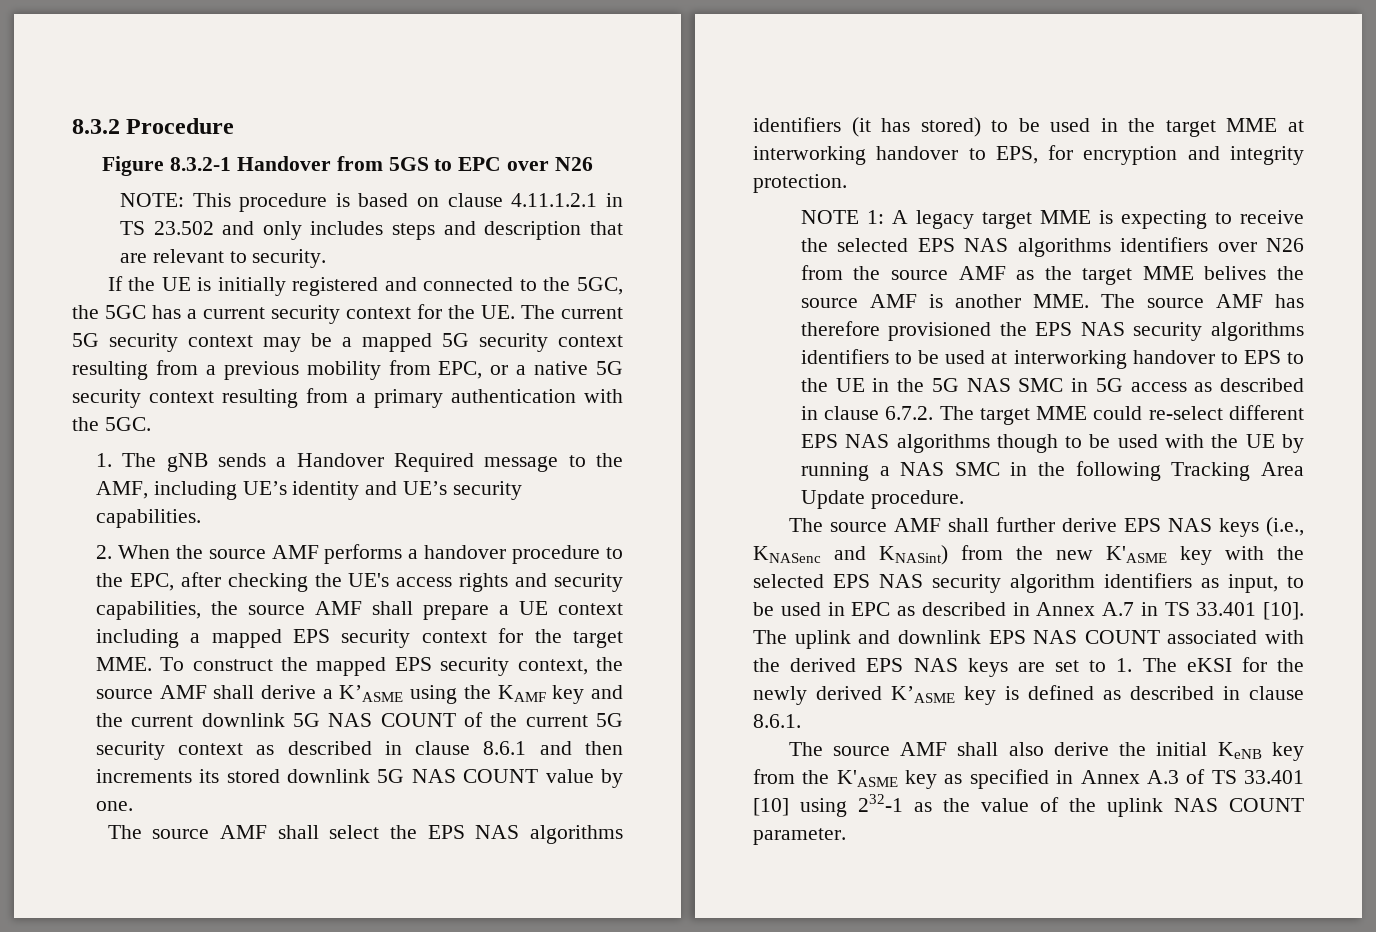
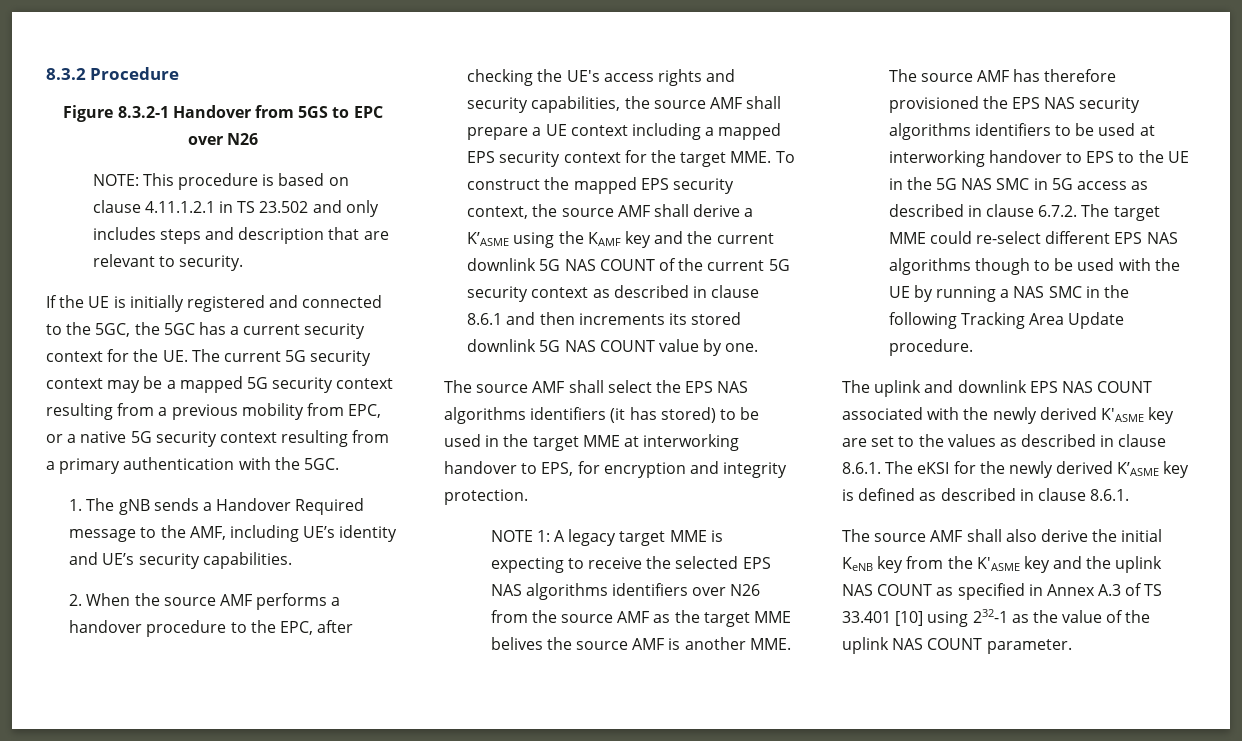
- The source AMF shall further derive EPS NAS keys (i.e., KNASenc and KNASint) from the new K'ASME key with the selected EPS NAS security algorithm identifiers as input, to be used in EPC as described in Annex A.7 in TS 33.401 [10]. The uplink and downlink EPS NAS COUNT associated with the derived EPS NAS keys are set to 1. The eKSI for the newly derived K’ASME key is defined as described in clause 8.6.1.
+ The uplink and downlink EPS NAS COUNT associated with the newly derived K'ASME key are set to the values as described in clause 8.6.1. The eKSI for the newly derived K’ASME key is defined as described in clause 8.6.1.
- The source AMF shall also derive the initial KeNB key from the K'ASME key as specified in Annex A.3 of TS 33.401 [10] using 232-1 as the value of the uplink NAS COUNT parameter.
+ The source AMF shall also derive the initial KeNB key from the K'ASME key and the uplink NAS COUNT as specified in Annex A.3 of TS 33.401 [10] using 232-1 as the value of the uplink NAS COUNT parameter.

